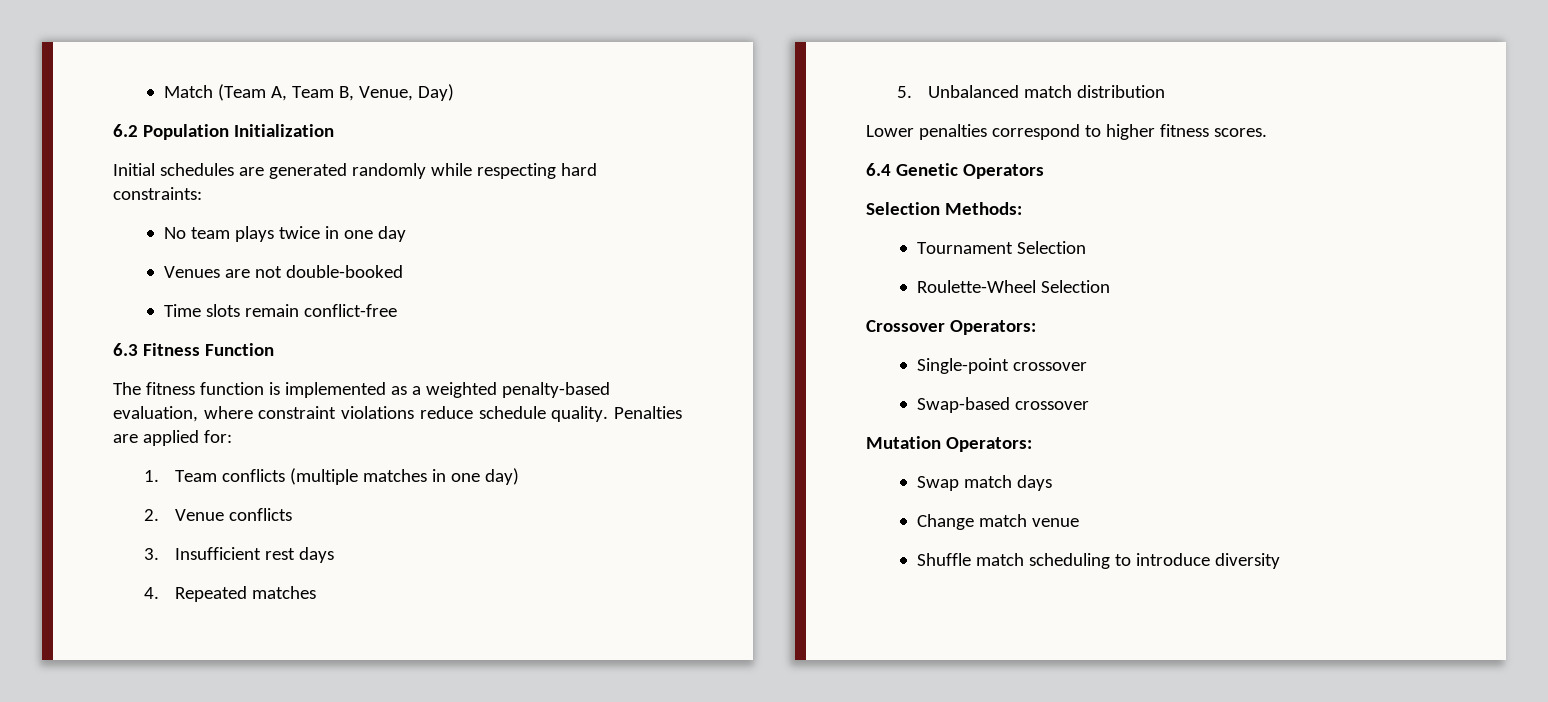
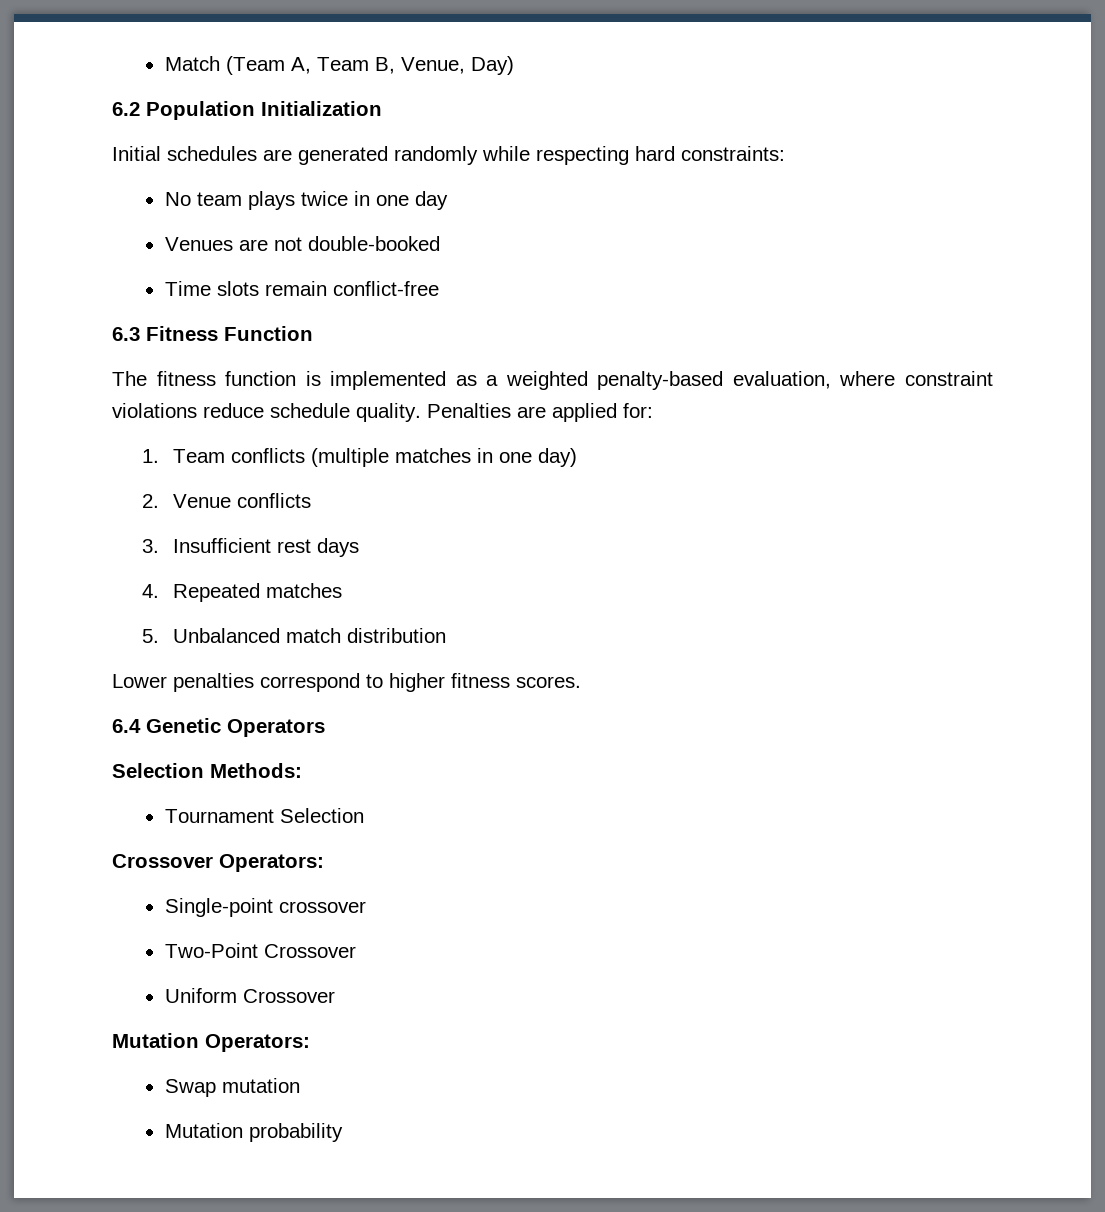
- Roulette-Wheel Selection
- Swap-based crossover
+ Two-Point Crossover
+ Uniform Crossover
- Swap match days
- Change match venue
- Shuffle match scheduling to introduce diversity
+ Swap mutation
+ Mutation probability

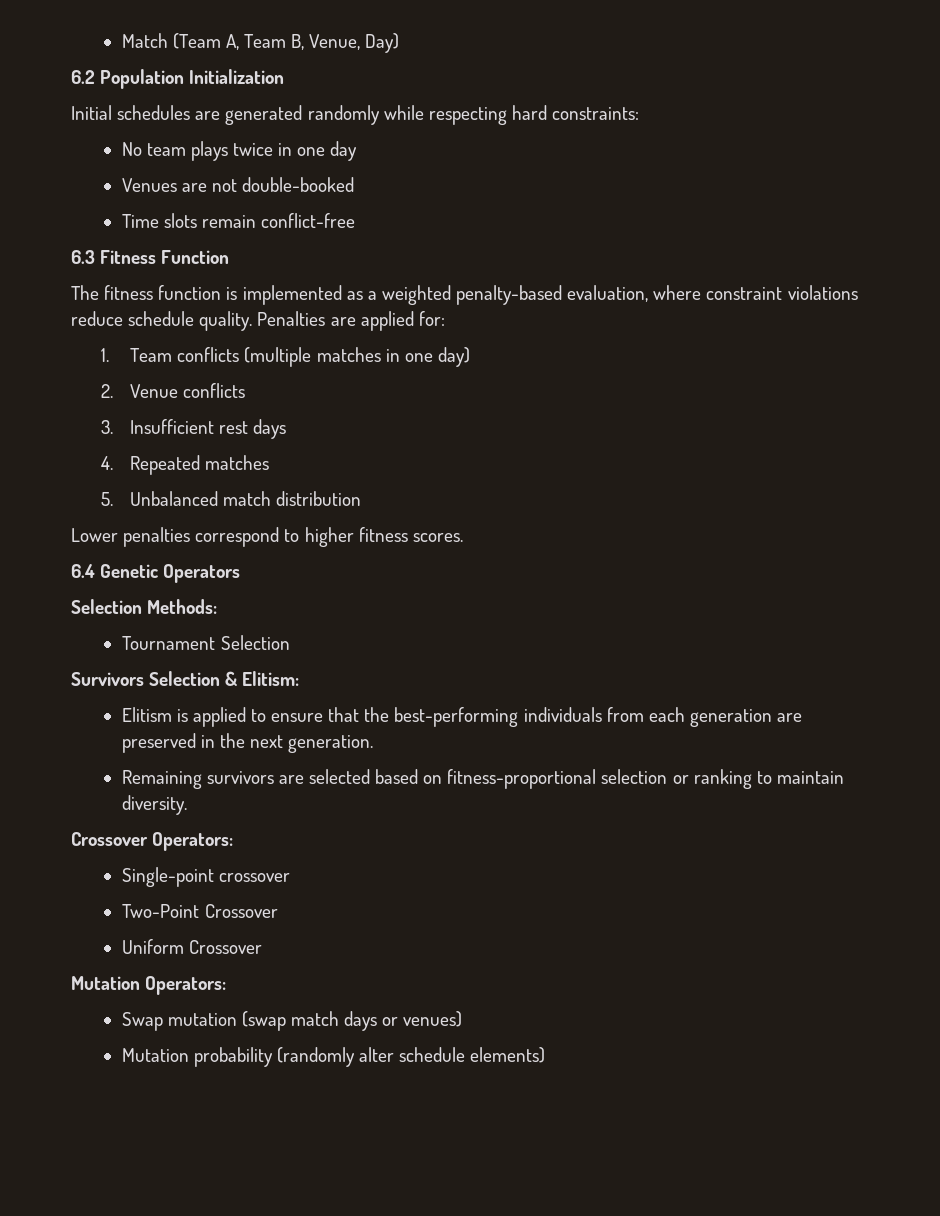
+ Survivors Selection & Elitism:
+ Elitism is applied to ensure that the best-performing individuals from each generation are preserved in the next generation.
+ Remaining survivors are selected based on fitness-proportional selection or ranking to maintain diversity.
- Swap mutation
- Mutation probability
+ Swap mutation (swap match days or venues)
+ Mutation probability (randomly alter schedule elements)

